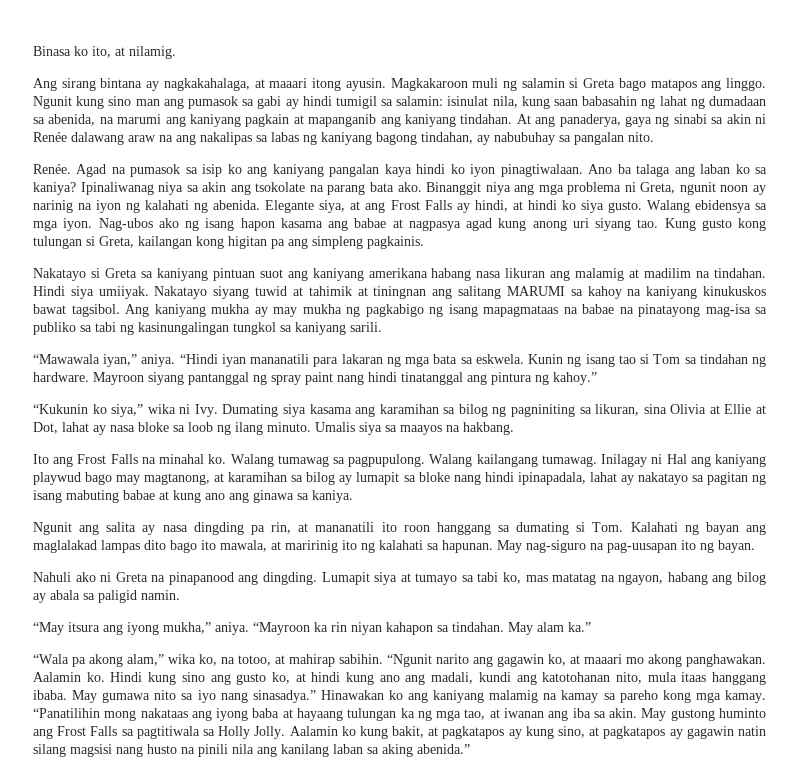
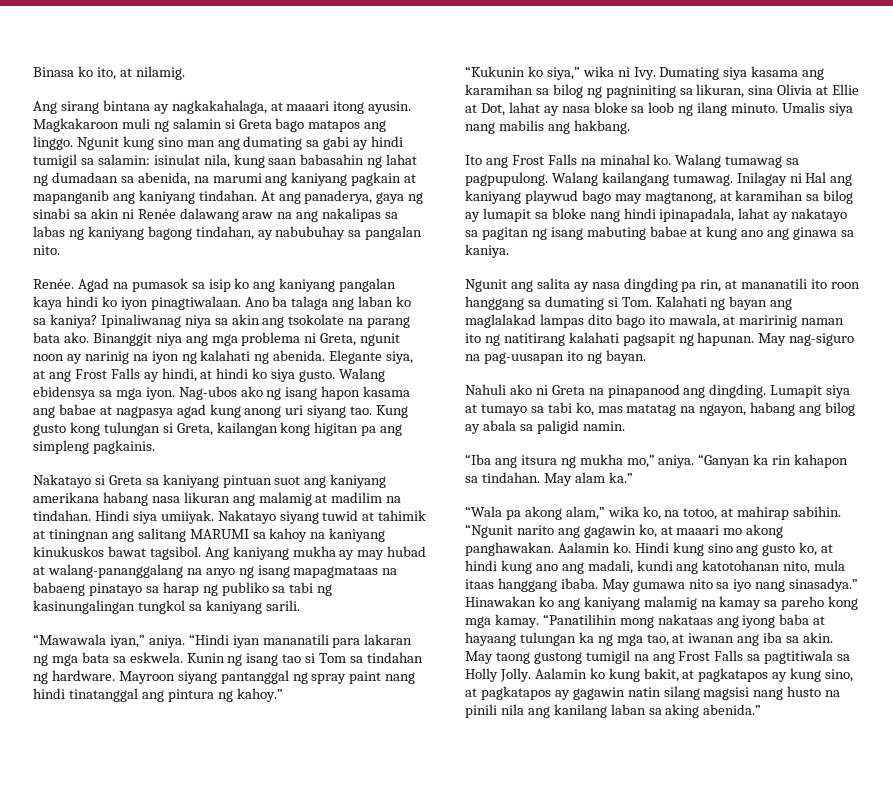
- Ngunit kung sino man ang pumasok sa gabi ay hindi tumigil sa salamin: isinulat nila, kung saan babasahin ng lahat ng dumadaan sa abenida, na marumi ang kaniyang pagkain at mapanganib ang kaniyang tindahan.
+ Ngunit kung sino man ang dumating sa gabi ay hindi tumigil sa salamin: isinulat nila, kung saan babasahin ng lahat ng dumadaan sa abenida, na marumi ang kaniyang pagkain at mapanganib ang kaniyang tindahan.
- Ang kaniyang mukha ay may mukha ng pagkabigo ng isang mapagmataas na babae na pinatayong mag-isa sa publiko sa tabi ng kasinungalingan tungkol sa kaniyang sarili.
+ Ang kaniyang mukha ay may hubad at walang-pananggalang na anyo ng isang mapagmataas na babaeng pinatayo sa harap ng publiko sa tabi ng kasinungalingan tungkol sa kaniyang sarili.
- Umalis siya sa maayos na hakbang.
+ Umalis siya nang mabilis ang hakbang.
- Ngunit ang salita ay nasa dingding pa rin, at mananatili ito roon hanggang sa dumating si Tom. Kalahati ng bayan ang maglalakad lampas dito bago ito mawala, at maririnig ito ng kalahati sa hapunan.
+ Ngunit ang salita ay nasa dingding pa rin, at mananatili ito roon hanggang sa dumating si Tom. Kalahati ng bayan ang maglalakad lampas dito bago ito mawala, at maririnig naman ito ng natitirang kalahati pagsapit ng hapunan.
- “May itsura ang iyong mukha,” aniya. “Mayroon ka rin niyan kahapon sa tindahan.
+ “Iba ang itsura ng mukha mo,” aniya. “Ganyan ka rin kahapon sa tindahan.
- May gustong huminto ang Frost Falls sa pagtitiwala sa Holly Jolly.
+ May taong gustong tumigil na ang Frost Falls sa pagtitiwala sa Holly Jolly.

